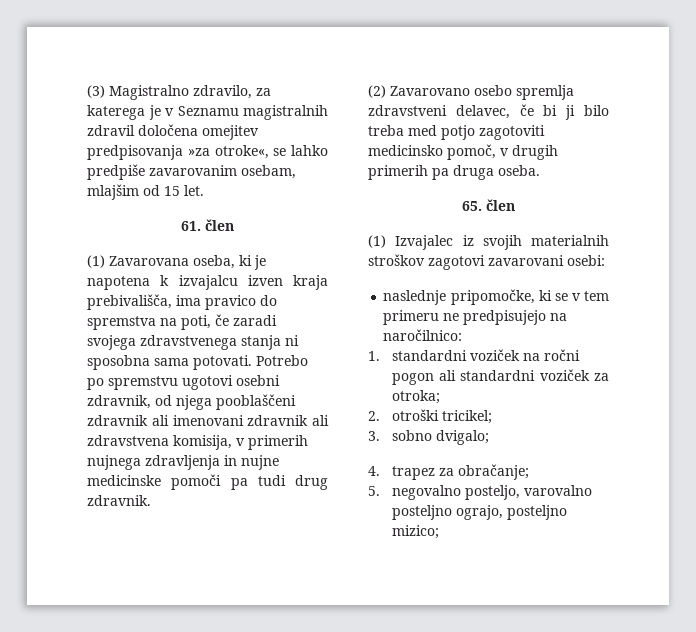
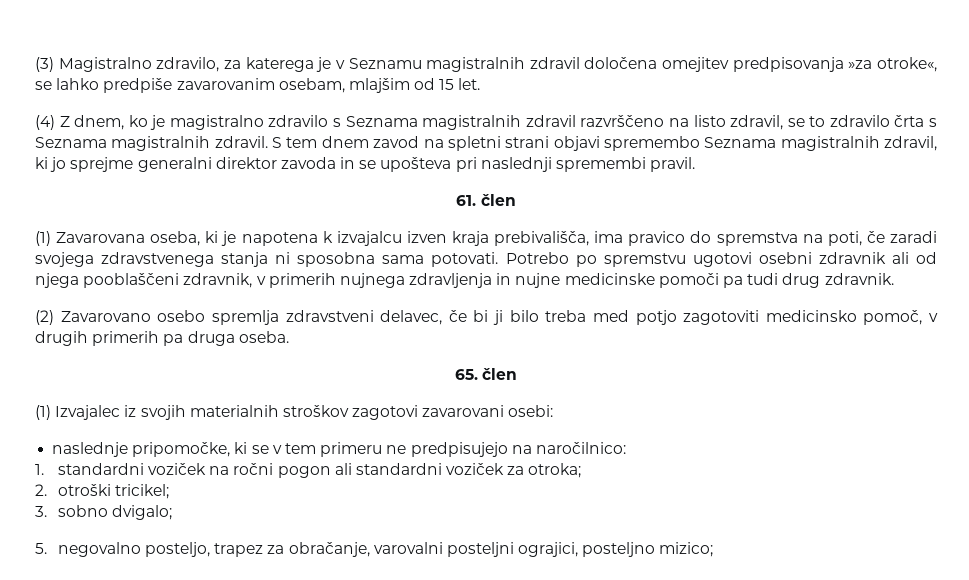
+ (4) Z dnem, ko je magistralno zdravilo s Seznama magistralnih zdravil razvrščeno na listo zdravil, se to zdravilo črta s Seznama magistralnih zdravil. S tem dnem zavod na spletni strani objavi spremembo Seznama magistralnih zdravil, ki jo sprejme generalni direktor zavoda in se upošteva pri naslednji spremembi pravil.
- Potrebo po spremstvu ugotovi osebni zdravnik, od njega pooblaščeni zdravnik ali imenovani zdravnik ali zdravstvena komisija, v primerih nujnega zdravljenja in nujne medicinske pomoči pa tudi drug zdravnik.
+ Potrebo po spremstvu ugotovi osebni zdravnik ali od njega pooblaščeni zdravnik, v primerih nujnega zdravljenja in nujne medicinske pomoči pa tudi drug zdravnik.
- 4. trapez za obračanje;
- 5. negovalno posteljo, varovalno posteljno ograjo, posteljno mizico;
+ 5. negovalno posteljo, trapez za obračanje, varovalni posteljni ograjici, posteljno mizico;

